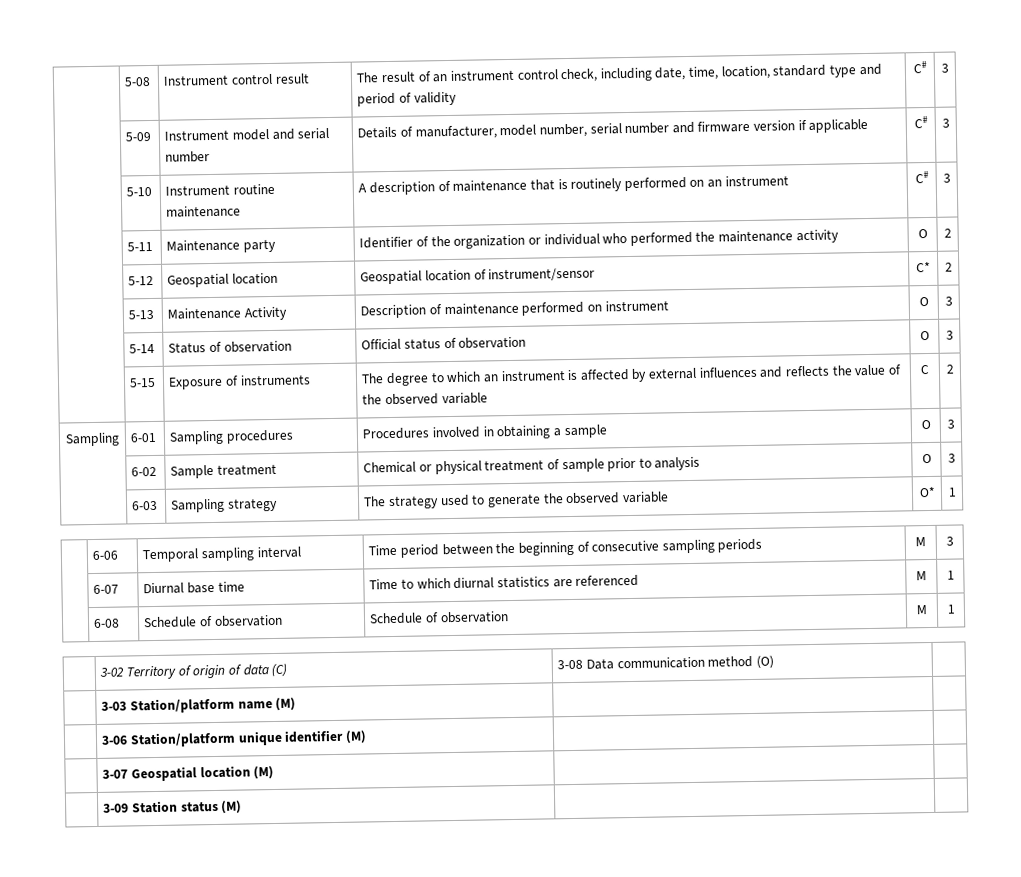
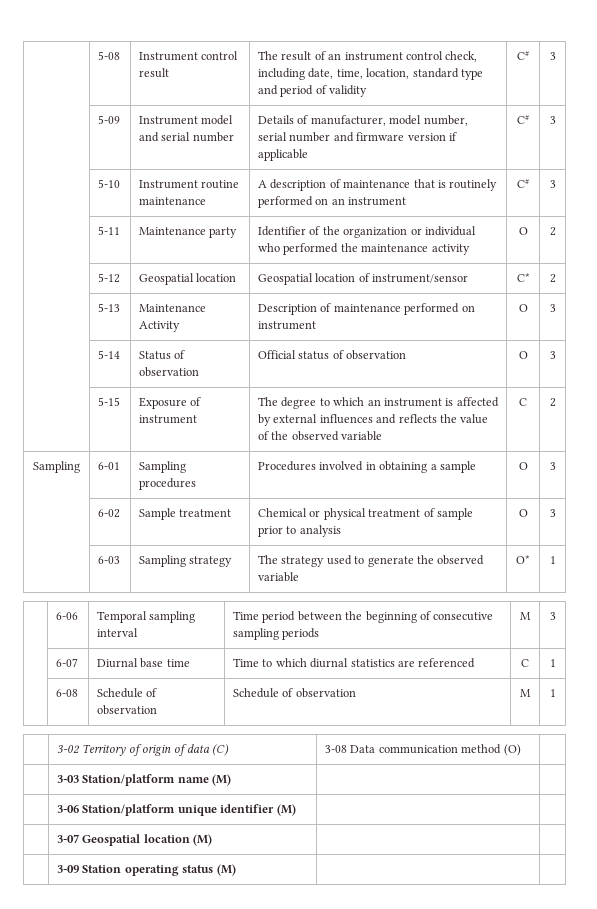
- | 5-15 | Exposure of instruments | The degree to which an instrument is affected by external influences and reflects the value of the observed variable | C | 2
+ | 5-15 | Exposure of instrument | The degree to which an instrument is affected by external influences and reflects the value of the observed variable | C | 2
- | 6-07 | Diurnal base time | Time to which diurnal statistics are referenced | M | 1
+ | 6-07 | Diurnal base time | Time to which diurnal statistics are referenced | C | 1
- | 3-09 Station status (M) | |
+ | 3-09 Station operating status (M) | |

